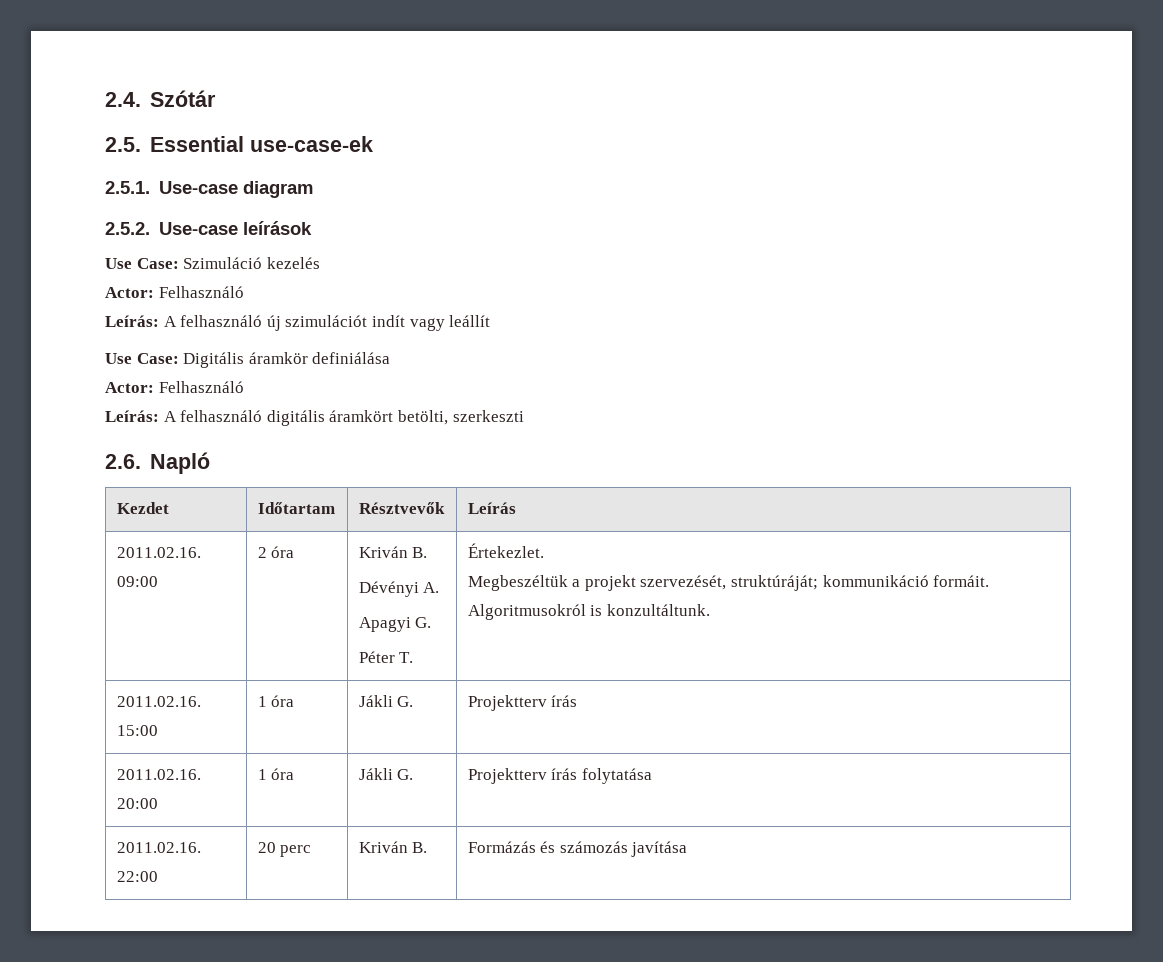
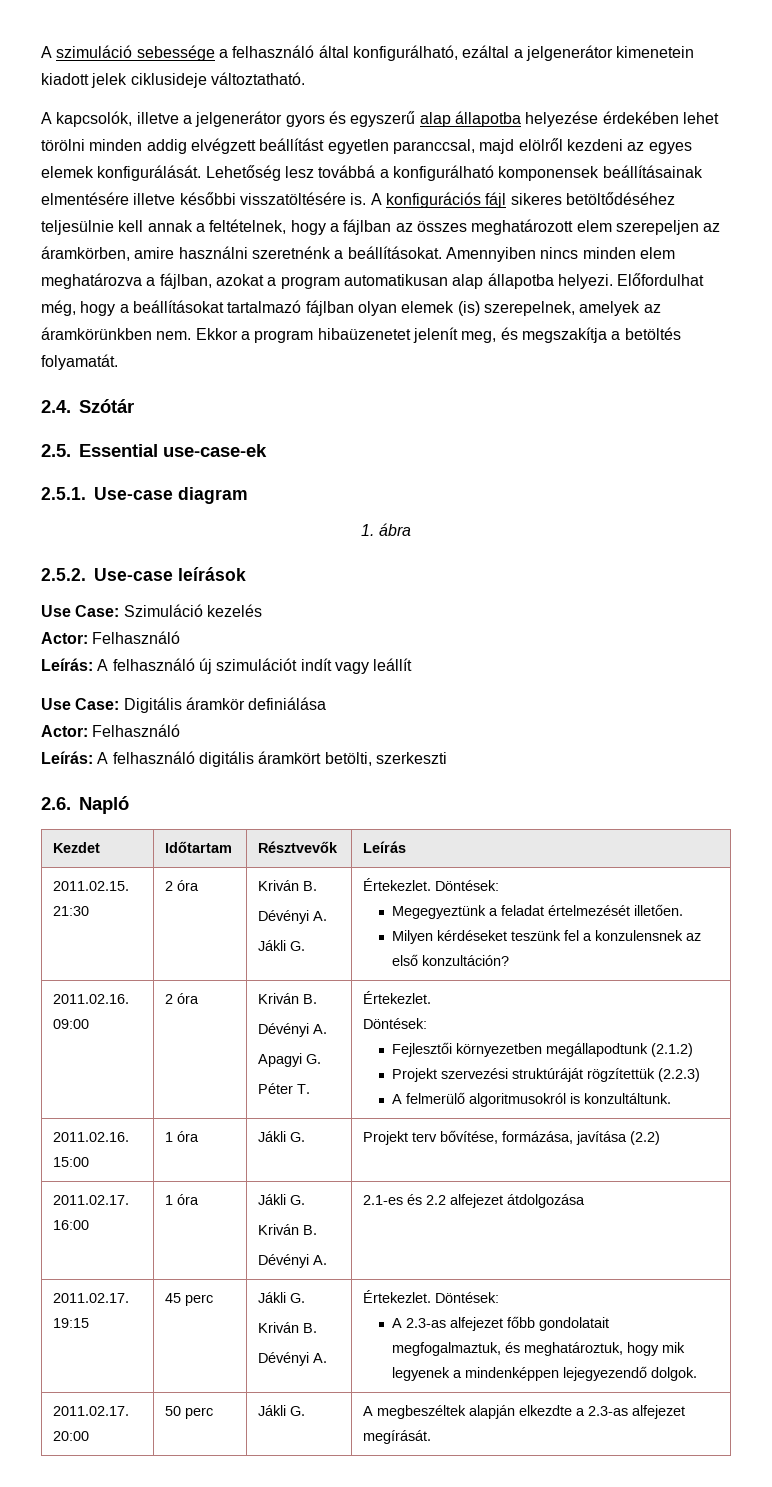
+ A szimuláció sebessége a felhasználó által konfigurálható, ezáltal a jelgenerátor kimenetein kiadott jelek ciklusideje változtatható.
+ A kapcsolók, illetve a jelgenerátor gyors és egyszerű alap állapotba helyezése érdekében lehet törölni minden addig elvégzett beállítást egyetlen paranccsal, majd elölről kezdeni az egyes elemek konfigurálását. Lehetőség lesz továbbá a konfigurálható komponensek beállításainak elmentésére illetve későbbi visszatöltésére is. A konfigurációs fájl sikeres betöltődéséhez teljesülnie kell annak a feltételnek, hogy a fájlban az összes meghatározott elem szerepeljen az áramkörben, amire használni szeretnénk a beállításokat. Amennyiben nincs minden elem meghatározva a fájlban, azokat a program automatikusan alap állapotba helyezi. Előfordulhat még, hogy a beállításokat tartalmazó fájlban olyan elemek (is) szerepelnek, amelyek az áramkörünkben nem. Ekkor a program hibaüzenetet jelenít meg, és megszakítja a betöltés folyamatát.
+ 1. ábra
+ 2011.02.15. 21:30 | 2 óra | Kriván B.
+ Dévényi A.
+ Jákli G. | Értekezlet. Döntések:
+ Megegyeztünk a feladat értelmezését illetően.
+ Milyen kérdéseket teszünk fel a konzulensnek az első konzultáción?
  2011.02.16. 09:00 | 2 óra | Kriván B.
  Dévényi A.
  Apagyi G.
  Péter T. | Értekezlet.
- Megbeszéltük a projekt szervezését, struktúráját; kommunikáció formáit. Algoritmusokról is konzultáltunk.
+ Döntések:
+ Fejlesztői környezetben megállapodtunk (2.1.2)
+ Projekt szervezési struktúráját rögzítettük (2.2.3)
+ A felmerülő algoritmusokról is konzultáltunk.
- 2011.02.16. 15:00 | 1 óra | Jákli G. | Projektterv írás
- 2011.02.16. 20:00 | 1 óra | Jákli G. | Projektterv írás folytatása
- 2011.02.16. 22:00 | 20 perc | Kriván B. | Formázás és számozás javítása
+ 2011.02.16. 15:00 | 1 óra | Jákli G. | Projekt terv bővítése, formázása, javítása (2.2)
+ 2011.02.17. 16:00 | 1 óra | Jákli G.
+ Kriván B.
+ Dévényi A. | 2.1-es és 2.2 alfejezet átdolgozása
+ 2011.02.17. 19:15 | 45 perc | Jákli G.
+ Kriván B.
+ Dévényi A. | Értekezlet. Döntések:
+ A 2.3-as alfejezet főbb gondolatait megfogalmaztuk, és meghatároztuk, hogy mik legyenek a mindenképpen lejegyezendő dolgok.
+ 2011.02.17. 20:00 | 50 perc | Jákli G. | A megbeszéltek alapján elkezdte a 2.3-as alfejezet megírását.

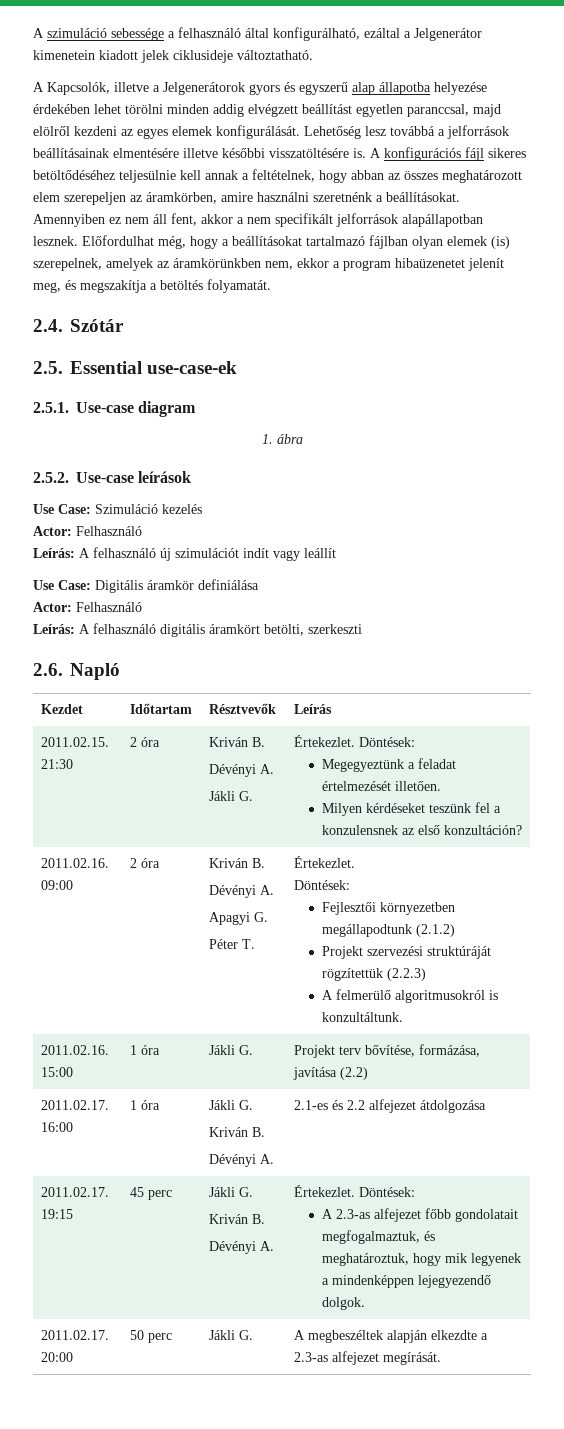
- A szimuláció sebessége a felhasználó által konfigurálható, ezáltal a jelgenerátor kimenetein kiadott jelek ciklusideje változtatható.
+ A szimuláció sebessége a felhasználó által konfigurálható, ezáltal a Jelgenerátor kimenetein kiadott jelek ciklusideje változtatható.
- A kapcsolók, illetve a jelgenerátor gyors és egyszerű alap állapotba helyezése érdekében lehet törölni minden addig elvégzett beállítást egyetlen paranccsal, majd elölről kezdeni az egyes elemek konfigurálását.
+ A Kapcsolók, illetve a Jelgenerátorok gyors és egyszerű alap állapotba helyezése érdekében lehet törölni minden addig elvégzett beállítást egyetlen paranccsal, majd elölről kezdeni az egyes elemek konfigurálását.
- Lehetőség lesz továbbá a konfigurálható komponensek beállításainak elmentésére illetve későbbi visszatöltésére is.
+ Lehetőség lesz továbbá a jelforrások beállításainak elmentésére illetve későbbi visszatöltésére is.
- A konfigurációs fájl sikeres betöltődéséhez teljesülnie kell annak a feltételnek, hogy a fájlban az összes meghatározott elem szerepeljen az áramkörben, amire használni szeretnénk a beállításokat.
+ A konfigurációs fájl sikeres betöltődéséhez teljesülnie kell annak a feltételnek, hogy abban az összes meghatározott elem szerepeljen az áramkörben, amire használni szeretnénk a beállításokat.
- Amennyiben nincs minden elem meghatározva a fájlban, azokat a program automatikusan alap állapotba helyezi.
+ Amennyiben ez nem áll fent, akkor a nem specifikált jelforrások alapállapotban lesznek.
- Előfordulhat még, hogy a beállításokat tartalmazó fájlban olyan elemek (is) szerepelnek, amelyek az áramkörünkben nem. Ekkor a program hibaüzenetet jelenít meg, és megszakítja a betöltés folyamatát.
+ Előfordulhat még, hogy a beállításokat tartalmazó fájlban olyan elemek (is) szerepelnek, amelyek az áramkörünkben nem, ekkor a program hibaüzenetet jelenít meg, és megszakítja a betöltés folyamatát.

